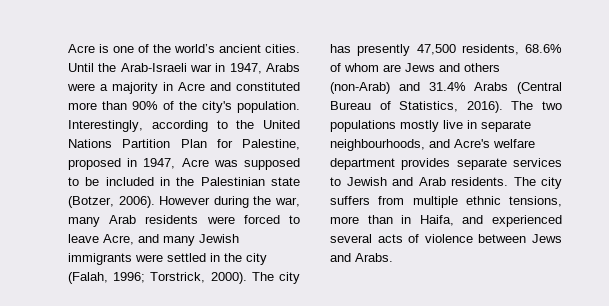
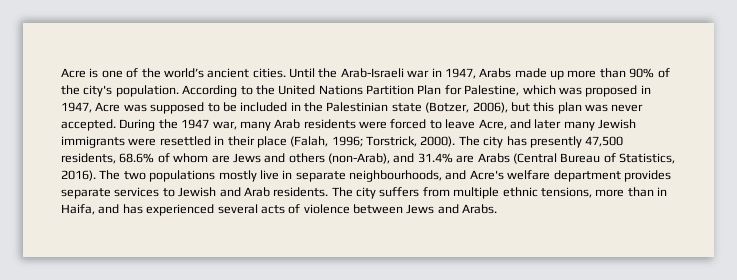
- Until the Arab-Israeli war in 1947, Arabs were a majority in Acre and constituted more than 90% of the city's population.
+ Until the Arab-Israeli war in 1947, Arabs made up more than 90% of the city's population.
- Interestingly, according to the United Nations Partition Plan for Palestine, proposed in 1947, Acre was supposed to be included in the Palestinian state (Botzer, 2006). However during the war, many Arab residents were forced to leave Acre, and many Jewish immigrants were settled in the city (Falah, 1996; Torstrick, 2000).
+ According to the United Nations Partition Plan for Palestine, which was proposed in 1947, Acre was supposed to be included in the Palestinian state (Botzer, 2006), but this plan was never accepted. During the 1947 war, many Arab residents were forced to leave Acre, and later many Jewish immigrants were resettled in their place (Falah, 1996; Torstrick, 2000).
- The city has presently 47,500 residents, 68.6% of whom are Jews and others (non-Arab) and 31.4% Arabs (Central Bureau of Statistics, 2016).
+ The city has presently 47,500 residents, 68.6% of whom are Jews and others (non-Arab), and 31.4% are Arabs (Central Bureau of Statistics, 2016).
- The city suffers from multiple ethnic tensions, more than in Haifa, and experienced several acts of violence between Jews and Arabs.
+ The city suffers from multiple ethnic tensions, more than in Haifa, and has experienced several acts of violence between Jews and Arabs.

